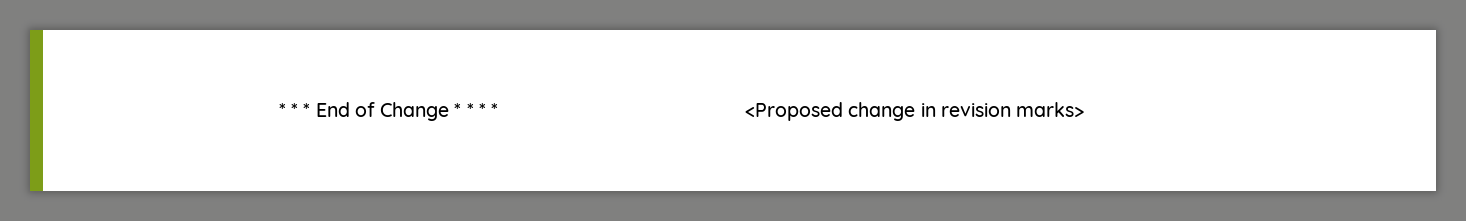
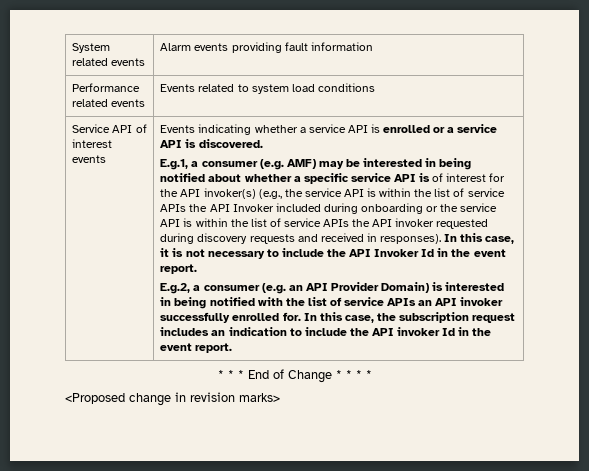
+ System related events | Alarm events providing fault information
+ Performance related events | Events related to system load conditions
+ Service API of interest events | Events indicating whether a service API is enrolled or a service API is discovered.
+ E.g.1, a consumer (e.g. AMF) may be interested in being notified about whether a specific service API is of interest for the API invoker(s) (e.g., the service API is within the list of service APIs the API Invoker included during onboarding or the service API is within the list of service APIs the API invoker requested during discovery requests and received in responses). In this case, it is not necessary to include the API Invoker Id in the event report.
+ E.g.2, a consumer (e.g. an API Provider Domain) is interested in being notified with the list of service APIs an API invoker successfully enrolled for. In this case, the subscription request includes an indication to include the API invoker Id in the event report.

